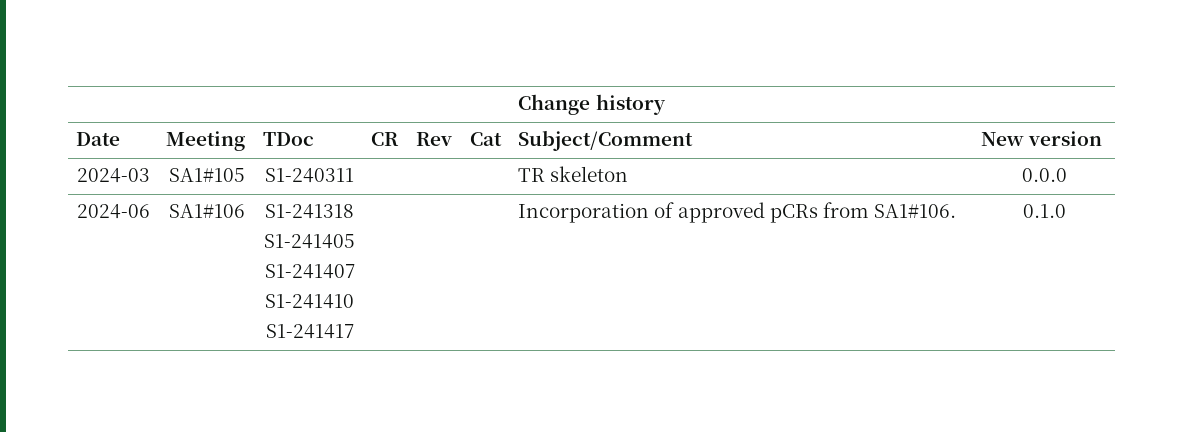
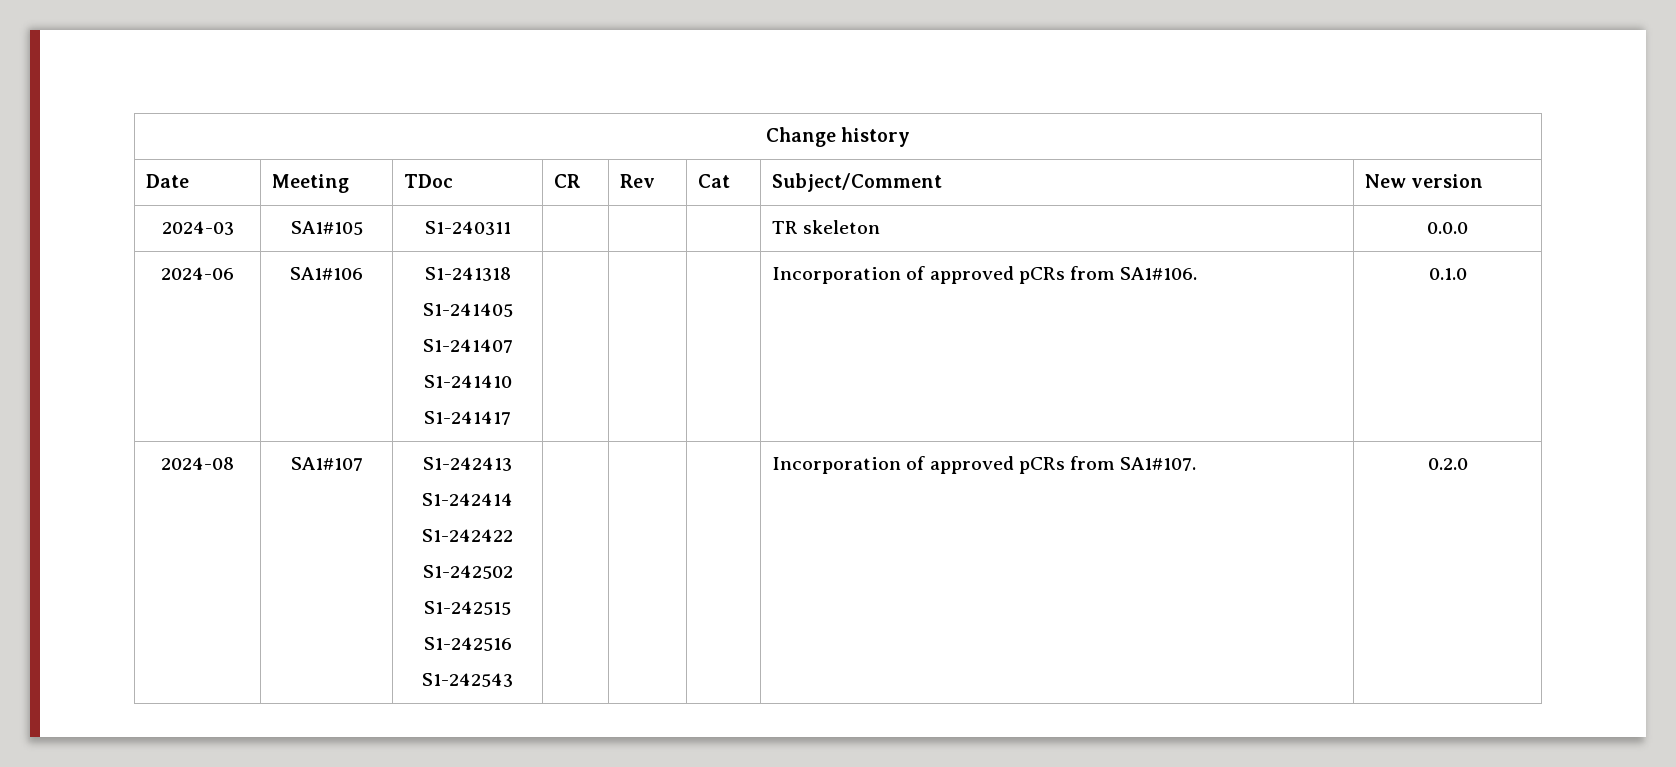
+ 2024-08 | SA1#107 | S1-242413
+ S1-242414
+ S1-242422
+ S1-242502
+ S1-242515
+ S1-242516
+ S1-242543 | | | | Incorporation of approved pCRs from SA1#107. | 0.2.0

